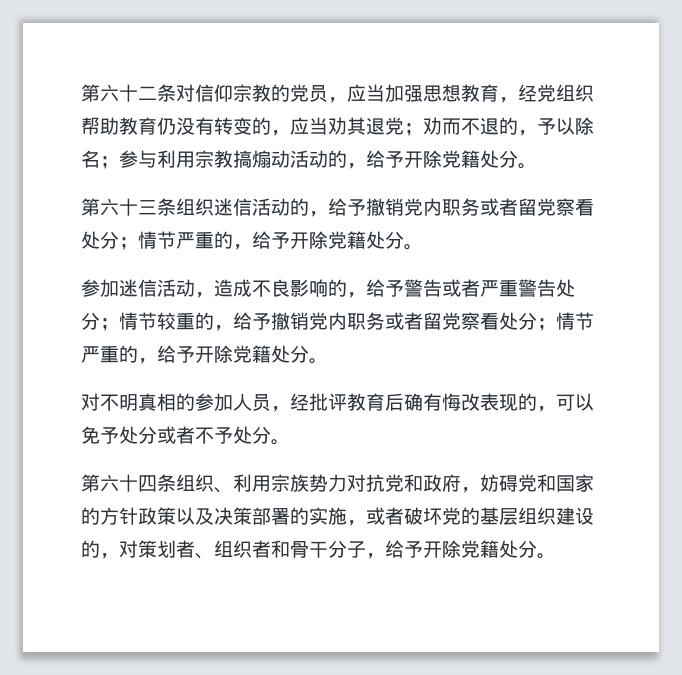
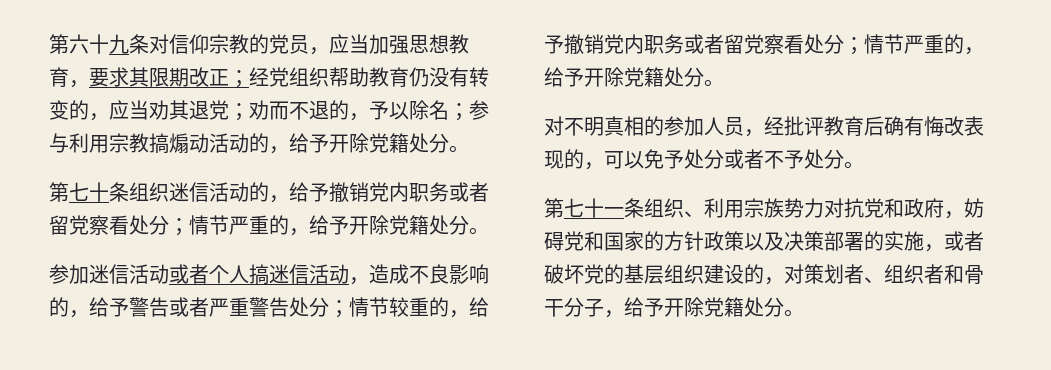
- 第六十二条对信仰宗教的党员，应当加强思想教育，经党组织帮助教育仍没有转变的，应当劝其退党；劝而不退的，予以除名；参与利用宗教搞煽动活动的，给予开除党籍处分。
+ 第六十九条对信仰宗教的党员，应当加强思想教育，要求其限期改正；经党组织帮助教育仍没有转变的，应当劝其退党；劝而不退的，予以除名；参与利用宗教搞煽动活动的，给予开除党籍处分。
- 第六十三条组织迷信活动的，给予撤销党内职务或者留党察看处分；情节严重的，给予开除党籍处分。
+ 第七十条组织迷信活动的，给予撤销党内职务或者留党察看处分；情节严重的，给予开除党籍处分。
- 参加迷信活动，造成不良影响的，给予警告或者严重警告处分；情节较重的，给予撤销党内职务或者留党察看处分；情节严重的，给予开除党籍处分。
+ 参加迷信活动或者个人搞迷信活动，造成不良影响的，给予警告或者严重警告处分；情节较重的，给予撤销党内职务或者留党察看处分；情节严重的，给予开除党籍处分。
- 第六十四条组织、利用宗族势力对抗党和政府，妨碍党和国家的方针政策以及决策部署的实施，或者破坏党的基层组织建设的，对策划者、组织者和骨干分子，给予开除党籍处分。
+ 第七十一条组织、利用宗族势力对抗党和政府，妨碍党和国家的方针政策以及决策部署的实施，或者破坏党的基层组织建设的，对策划者、组织者和骨干分子，给予开除党籍处分。

